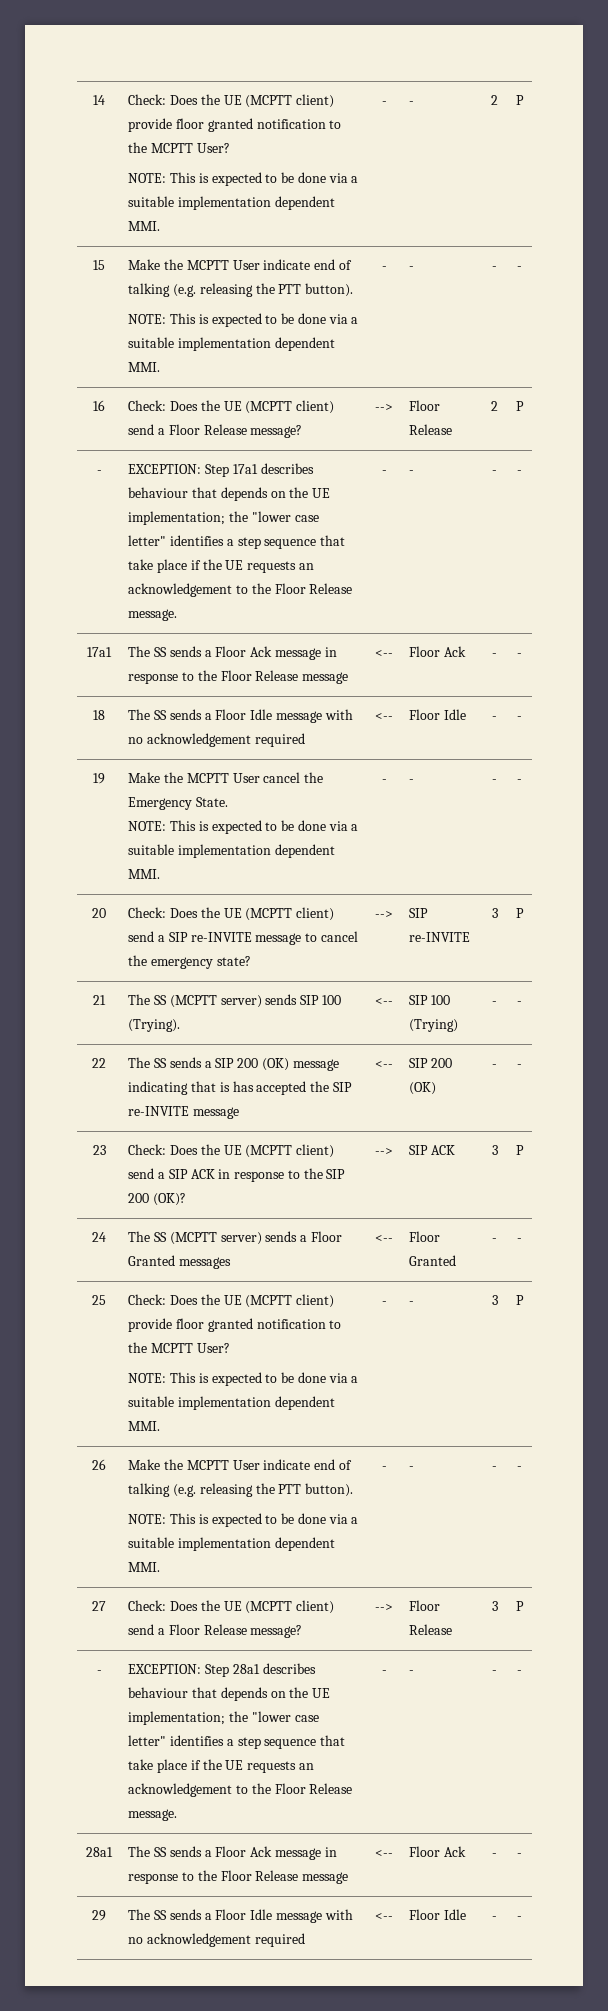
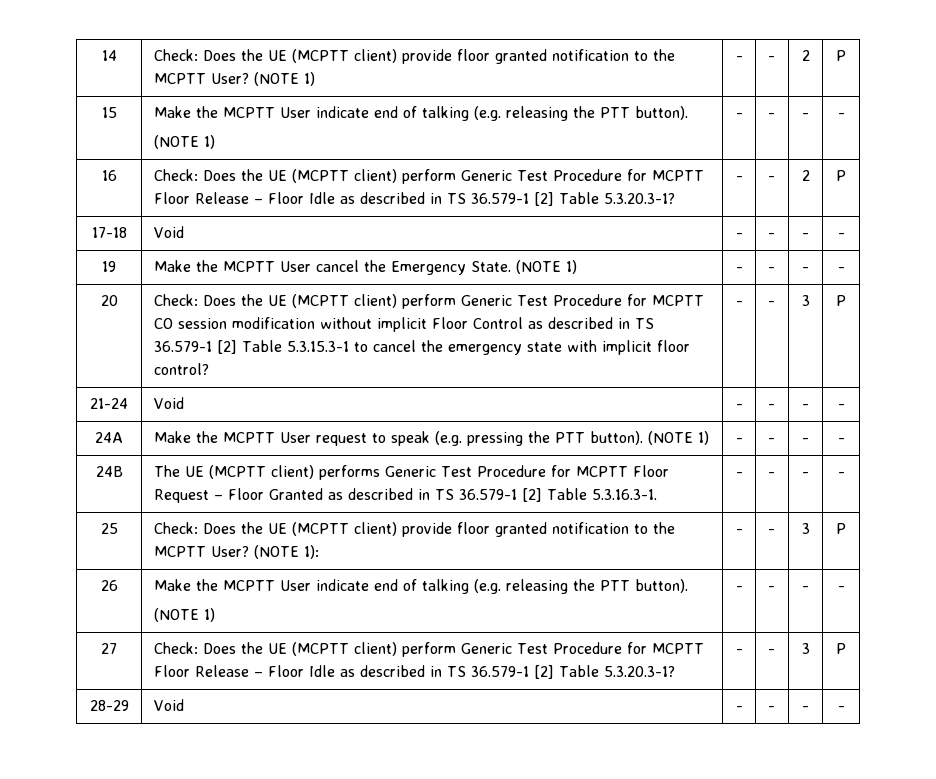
- 14 | Check: Does the UE (MCPTT client) provide floor granted notification to the MCPTT User?
- NOTE: This is expected to be done via a suitable implementation dependent MMI. | - | - | 2 | P
+ 14 | Check: Does the UE (MCPTT client) provide floor granted notification to the MCPTT User? (NOTE 1) | - | - | 2 | P
  15 | Make the MCPTT User indicate end of talking (e.g. releasing the PTT button).
- NOTE: This is expected to be done via a suitable implementation dependent MMI. | - | - | - | -
+ (NOTE 1) | - | - | - | -
- 16 | Check: Does the UE (MCPTT client) send a Floor Release message? | --> | Floor Release | 2 | P
- - | EXCEPTION: Step 17a1 describes behaviour that depends on the UE implementation; the "lower case letter" identifies a step sequence that take place if the UE requests an acknowledgement to the Floor Release message. | - | - | - | -
- 17a1 | The SS sends a Floor Ack message in response to the Floor Release message | <-- | Floor Ack | - | -
- 18 | The SS sends a Floor Idle message with no acknowledgement required | <-- | Floor Idle | - | -
+ 16 | Check: Does the UE (MCPTT client) perform Generic Test Procedure for MCPTT Floor Release – Floor Idle as described in TS 36.579-1 [2] Table 5.3.20.3-1? | - | - | 2 | P
+ 17-18 | Void | - | - | - | -
- 19 | Make the MCPTT User cancel the Emergency State.
- NOTE: This is expected to be done via a suitable implementation dependent MMI. | - | - | - | -
+ 19 | Make the MCPTT User cancel the Emergency State. (NOTE 1) | - | - | - | -
- Check: Does the UE (MCPTT client) send a SIP re-INVITE message to cancel the emergency state? | --> | SIP re-INVITE | 3 | P
- 21 | The SS (MCPTT server) sends SIP 100 (Trying). | <-- | SIP 100 (Trying) | - | -
- 22 | The SS sends a SIP 200 (OK) message indicating that is has accepted the SIP re-INVITE message | <-- | SIP 200 (OK) | - | -
- 23 | Check: Does the UE (MCPTT client) send a SIP ACK in response to the SIP 200 (OK)? | --> | SIP ACK | 3 | P
- 24 | The SS (MCPTT server) sends a Floor Granted messages | <-- | Floor Granted | - | -
+ Check: Does the UE (MCPTT client) perform Generic Test Procedure for MCPTT CO session modification without implicit Floor Control as described in TS 36.579-1 [2] Table 5.3.15.3-1 to cancel the emergency state with implicit floor control? | - | - | 3 | P
+ 21-24 | Void | - | - | - | -
+ 24A | Make the MCPTT User request to speak (e.g. pressing the PTT button). (NOTE 1) | - | - | - | -
+ 24B | The UE (MCPTT client) performs Generic Test Procedure for MCPTT Floor Request – Floor Granted as described in TS 36.579-1 [2] Table 5.3.16.3-1. | - | - | - | -
- 25 | Check: Does the UE (MCPTT client) provide floor granted notification to the MCPTT User?
- NOTE: This is expected to be done via a suitable implementation dependent MMI. | - | - | 3 | P
+ 25 | Check: Does the UE (MCPTT client) provide floor granted notification to the MCPTT User? (NOTE 1): | - | - | 3 | P
  26 | Make the MCPTT User indicate end of talking (e.g. releasing the PTT button).
- NOTE: This is expected to be done via a suitable implementation dependent MMI. | - | - | - | -
+ (NOTE 1) | - | - | - | -
- 27 | Check: Does the UE (MCPTT client) send a Floor Release message? | --> | Floor Release | 3 | P
- - | EXCEPTION: Step 28a1 describes behaviour that depends on the UE implementation; the "lower case letter" identifies a step sequence that take place if the UE requests an acknowledgement to the Floor Release message. | - | - | - | -
- 28a1 | The SS sends a Floor Ack message in response to the Floor Release message | <-- | Floor Ack | - | -
- 29 | The SS sends a Floor Idle message with no acknowledgement required | <-- | Floor Idle | - | -
+ 27 | Check: Does the UE (MCPTT client) perform Generic Test Procedure for MCPTT Floor Release – Floor Idle as described in TS 36.579-1 [2] Table 5.3.20.3-1? | - | - | 3 | P
+ 28-29 | Void | - | - | - | -

